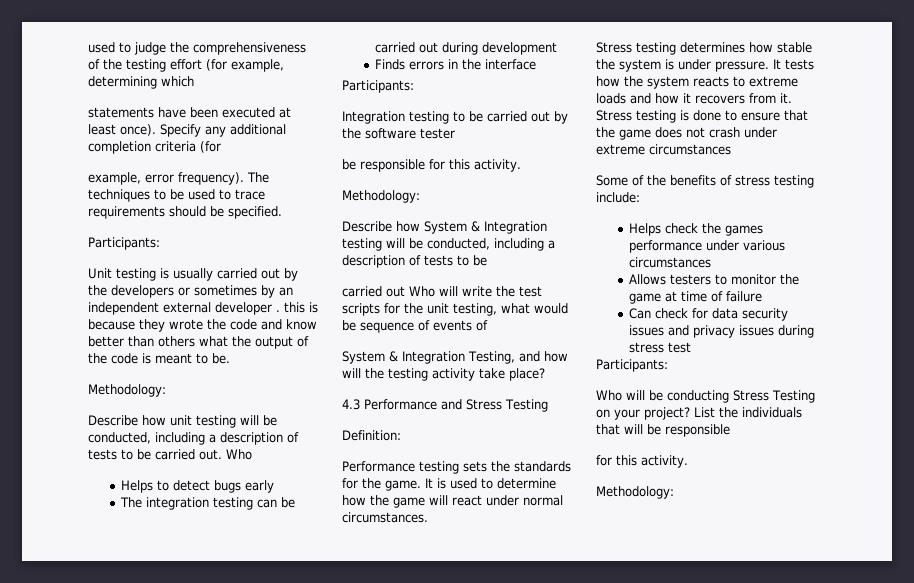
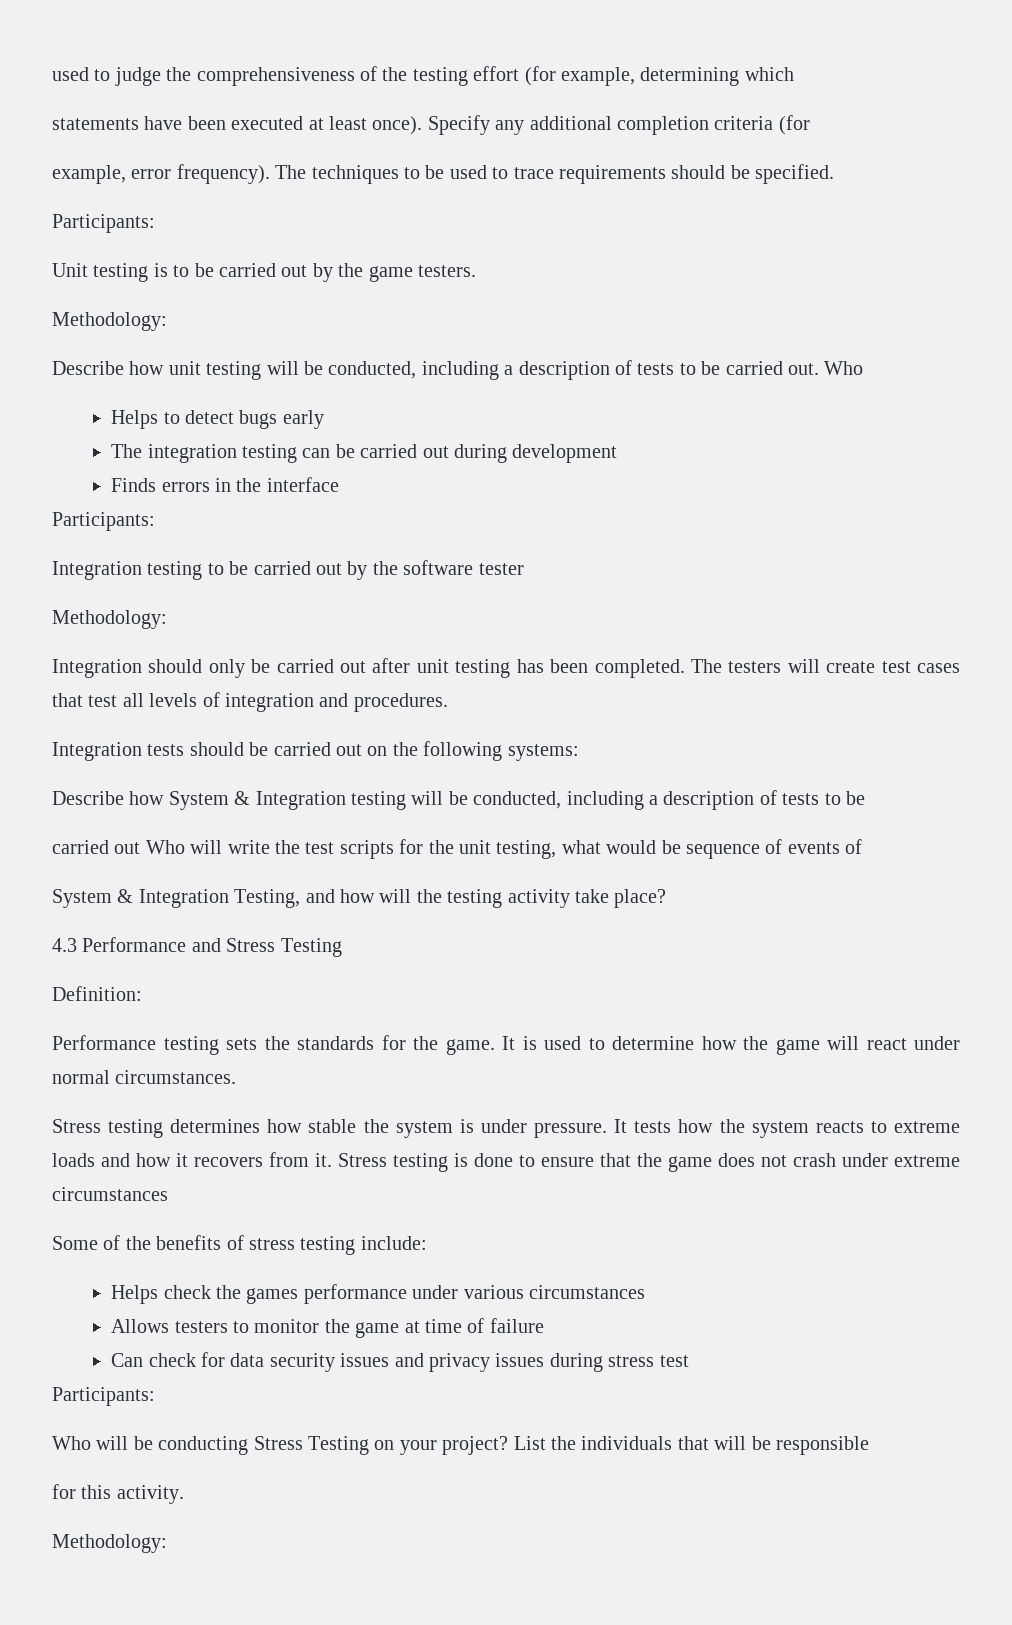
- Unit testing is usually carried out by the developers or sometimes by an independent external developer . this is because they wrote the code and know better than others what the output of the code is meant to be.
+ Unit testing is to be carried out by the game testers.
  Integration testing to be carried out by the software tester
- be responsible for this activity.
  Methodology:
+ Integration should only be carried out after unit testing has been completed. The testers will create test cases that test all levels of integration and procedures.
+ Integration tests should be carried out on the following systems:

